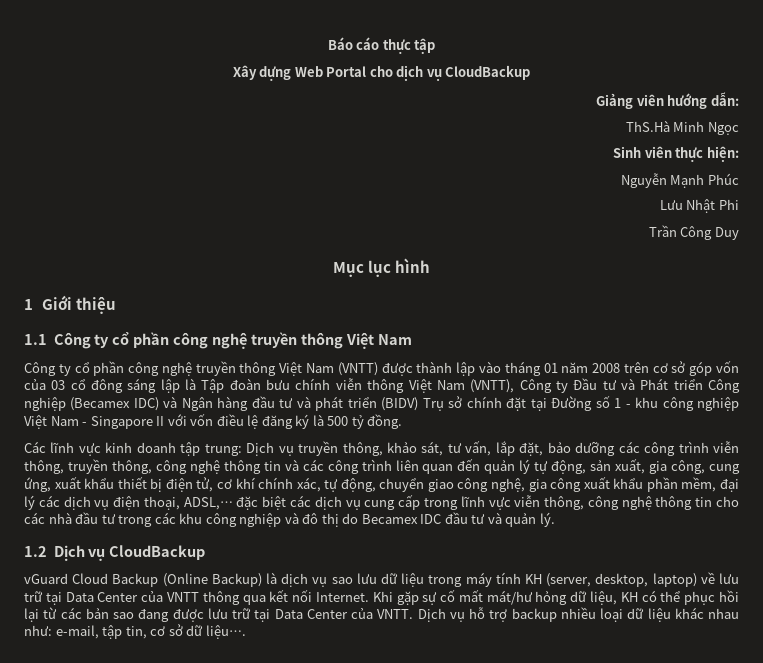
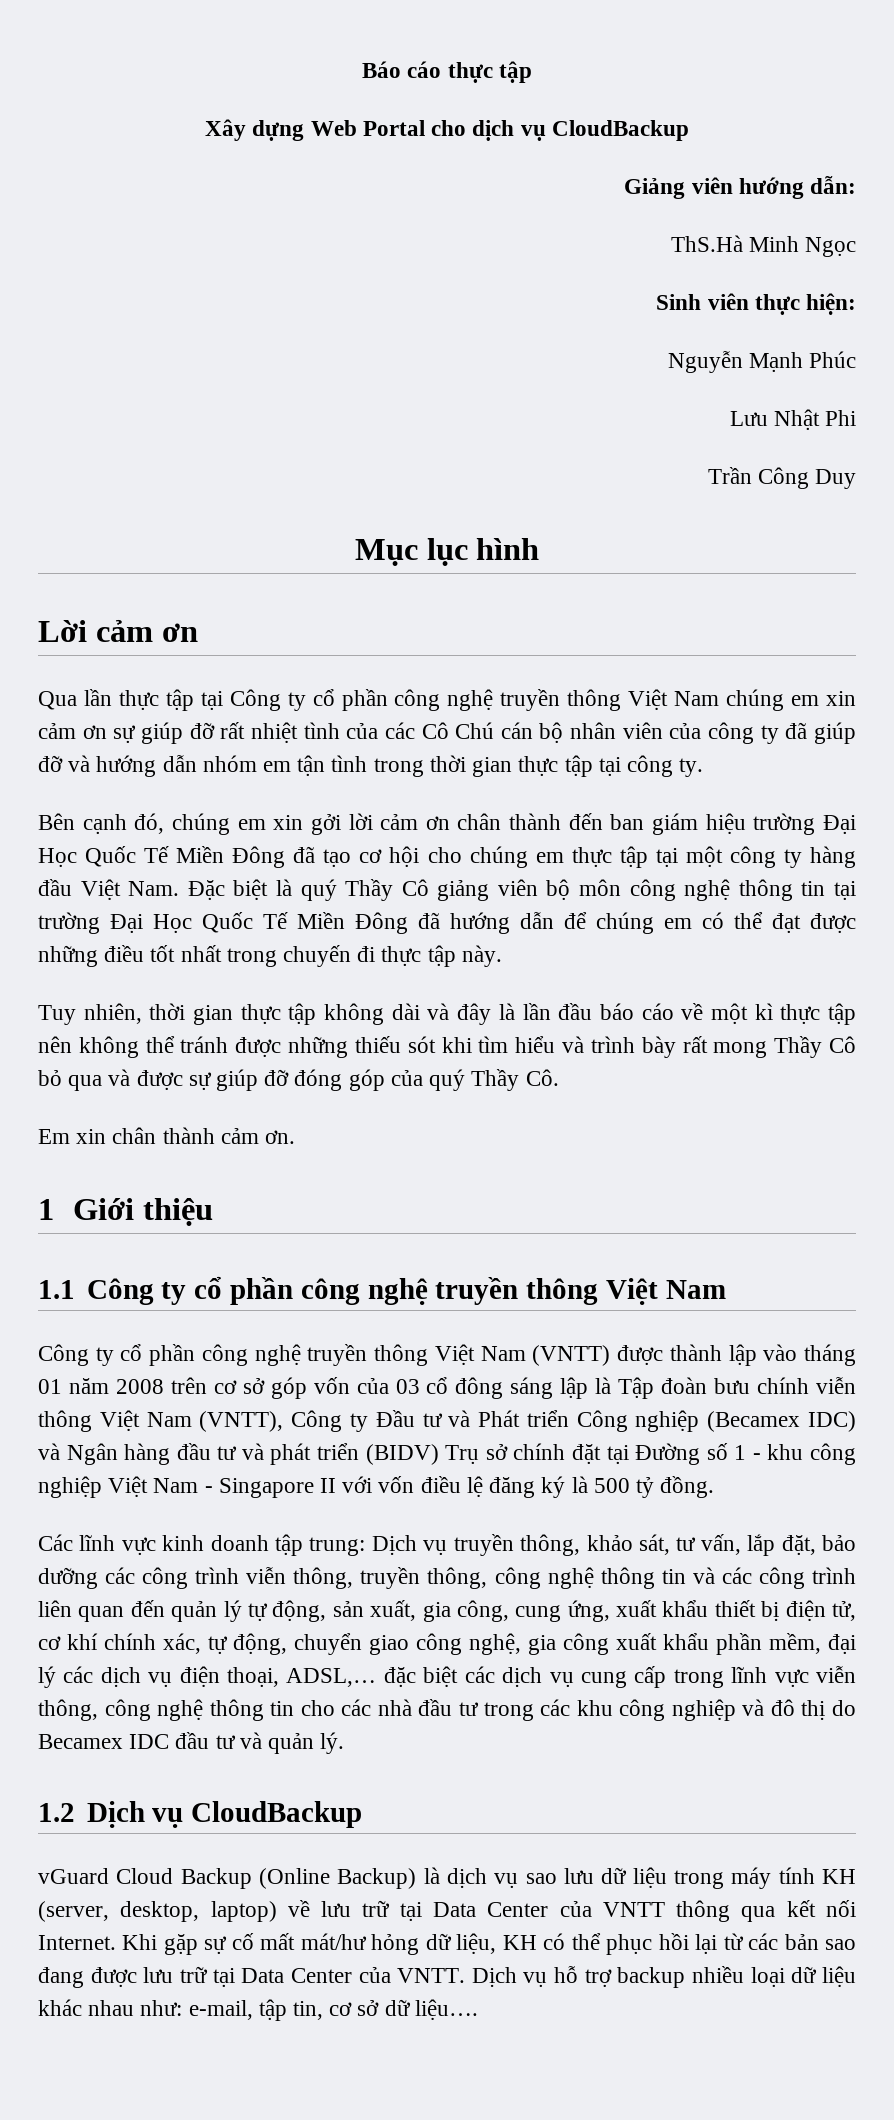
+ Lời cảm ơn
+ Qua lần thực tập tại Công ty cổ phần công nghệ truyền thông Việt Nam chúng em xin cảm ơn sự giúp đỡ rất nhiệt tình của các Cô Chú cán bộ nhân viên của công ty đã giúp đỡ và hướng dẫn nhóm em tận tình trong thời gian thực tập tại công ty.
+ Bên cạnh đó, chúng em xin gởi lời cảm ơn chân thành đến ban giám hiệu trường Đại Học Quốc Tế Miền Đông đã tạo cơ hội cho chúng em thực tập tại một công ty hàng đầu Việt Nam. Đặc biệt là quý Thầy Cô giảng viên bộ môn công nghệ thông tin tại trường Đại Học Quốc Tế Miền Đông đã hướng dẫn để chúng em có thể đạt được những điều tốt nhất trong chuyến đi thực tập này.
+ Tuy nhiên, thời gian thực tập không dài và đây là lần đầu báo cáo về một kì thực tập nên không thể tránh được những thiếu sót khi tìm hiểu và trình bày rất mong Thầy Cô bỏ qua và được sự giúp đỡ đóng góp của quý Thầy Cô.
+ Em xin chân thành cảm ơn.

